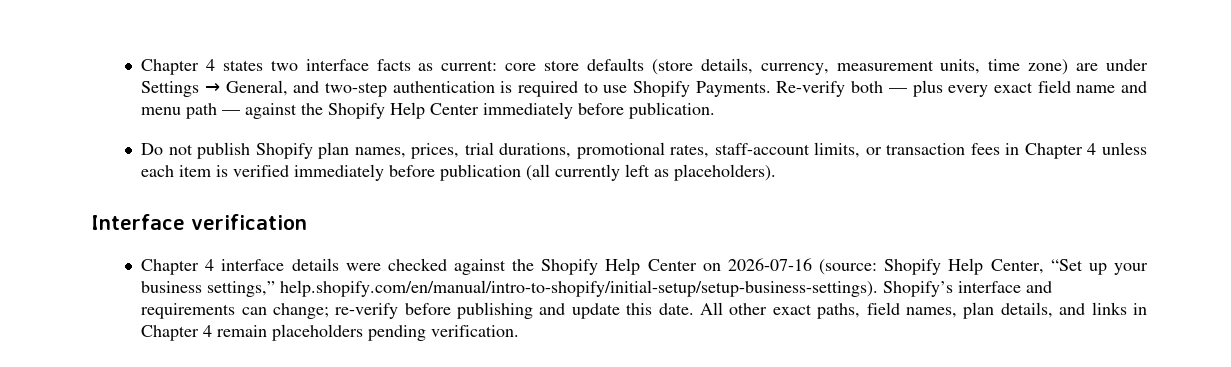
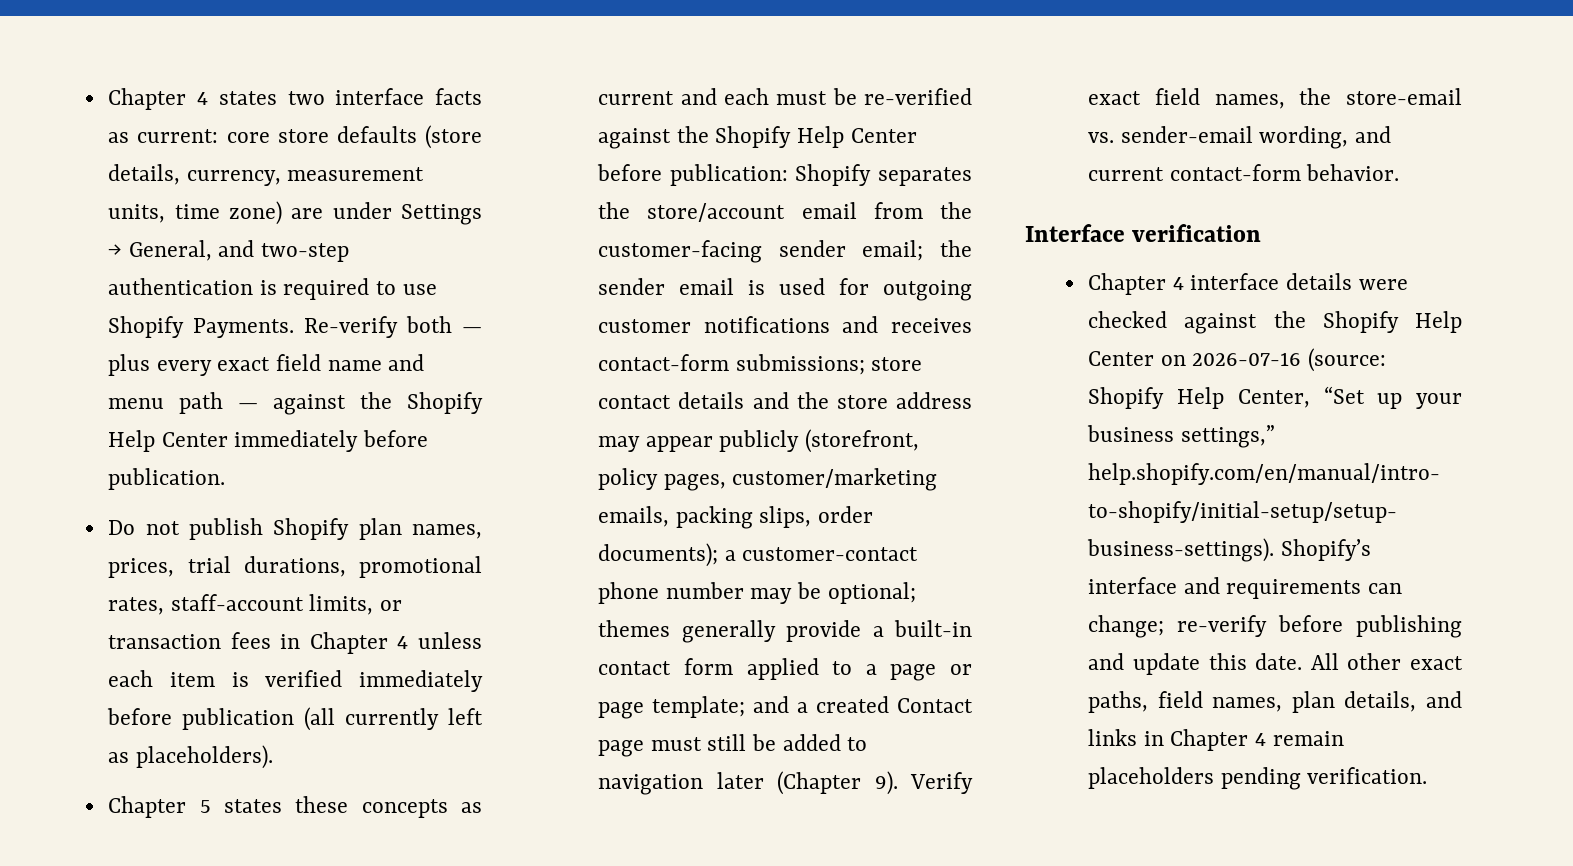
+ Chapter 5 states these concepts as current and each must be re-verified against the Shopify Help Center before publication: Shopify separates the store/account email from the customer-facing sender email; the sender email is used for outgoing customer notifications and receives contact-form submissions; store contact details and the store address may appear publicly (storefront, policy pages, customer/marketing emails, packing slips, order documents); a customer-contact phone number may be optional; themes generally provide a built-in contact form applied to a page or page template; and a created Contact page must still be added to navigation later (Chapter 9). Verify exact field names, the store-email vs. sender-email wording, and current contact-form behavior.

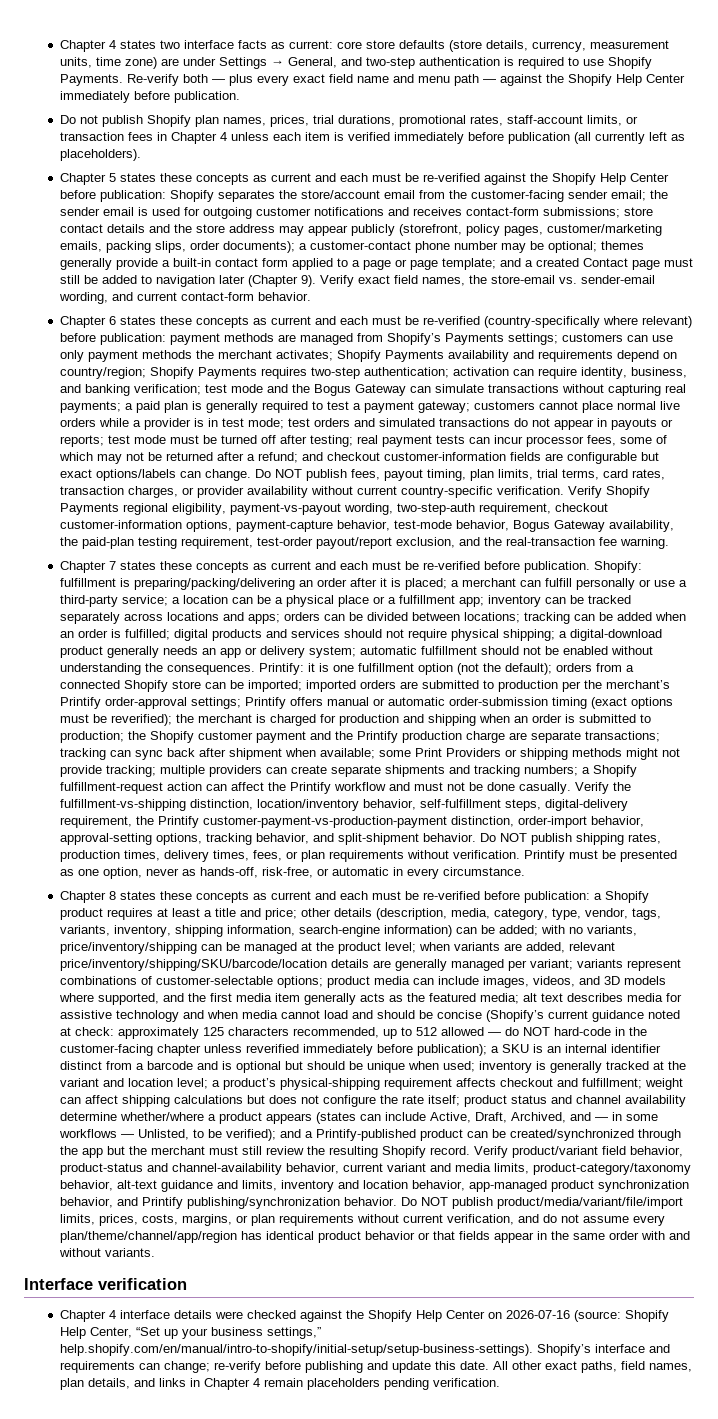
+ Chapter 6 states these concepts as current and each must be re-verified (country-specifically where relevant) before publication: payment methods are managed from Shopify’s Payments settings; customers can use only payment methods the merchant activates; Shopify Payments availability and requirements depend on country/region; Shopify Payments requires two-step authentication; activation can require identity, business, and banking verification; test mode and the Bogus Gateway can simulate transactions without capturing real payments; a paid plan is generally required to test a payment gateway; customers cannot place normal live orders while a provider is in test mode; test orders and simulated transactions do not appear in payouts or reports; test mode must be turned off after testing; real payment tests can incur processor fees, some of which may not be returned after a refund; and checkout customer-information fields are configurable but exact options/labels can change. Do NOT publish fees, payout timing, plan limits, trial terms, card rates, transaction charges, or provider availability without current country-specific verification. Verify Shopify Payments regional eligibility, payment-vs-payout wording, two-step-auth requirement, checkout customer-information options, payment-capture behavior, test-mode behavior, Bogus Gateway availability, the paid-plan testing requirement, test-order payout/report exclusion, and the real-transaction fee warning.
+ Chapter 7 states these concepts as current and each must be re-verified before publication. Shopify: fulfillment is preparing/packing/delivering an order after it is placed; a merchant can fulfill personally or use a third-party service; a location can be a physical place or a fulfillment app; inventory can be tracked separately across locations and apps; orders can be divided between locations; tracking can be added when an order is fulfilled; digital products and services should not require physical shipping; a digital-download product generally needs an app or delivery system; automatic fulfillment should not be enabled without understanding the consequences. Printify: it is one fulfillment option (not the default); orders from a connected Shopify store can be imported; imported orders are submitted to production per the merchant’s Printify order-approval settings; Printify offers manual or automatic order-submission timing (exact options must be reverified); the merchant is charged for production and shipping when an order is submitted to production; the Shopify customer payment and the Printify production charge are separate transactions; tracking can sync back after shipment when available; some Print Providers or shipping methods might not provide tracking; multiple providers can create separate shipments and tracking numbers; a Shopify fulfillment-request action can affect the Printify workflow and must not be done casually. Verify the fulfillment-vs-shipping distinction, location/inventory behavior, self-fulfillment steps, digital-delivery requirement, the Printify customer-payment-vs-production-payment distinction, order-import behavior, approval-setting options, tracking behavior, and split-shipment behavior. Do NOT publish shipping rates, production times, delivery times, fees, or plan requirements without verification. Printify must be presented as one option, never as hands-off, risk-free, or automatic in every circumstance.
+ Chapter 8 states these concepts as current and each must be re-verified before publication: a Shopify product requires at least a title and price; other details (description, media, category, type, vendor, tags, variants, inventory, shipping information, search-engine information) can be added; with no variants, price/inventory/shipping can be managed at the product level; when variants are added, relevant price/inventory/shipping/SKU/barcode/location details are generally managed per variant; variants represent combinations of customer-selectable options; product media can include images, videos, and 3D models where supported, and the first media item generally acts as the featured media; alt text describes media for assistive technology and when media cannot load and should be concise (Shopify’s current guidance noted at check: approximately 125 characters recommended, up to 512 allowed — do NOT hard-code in the customer-facing chapter unless reverified immediately before publication); a SKU is an internal identifier distinct from a barcode and is optional but should be unique when used; inventory is generally tracked at the variant and location level; a product’s physical-shipping requirement affects checkout and fulfillment; weight can affect shipping calculations but does not configure the rate itself; product status and channel availability determine whether/where a product appears (states can include Active, Draft, Archived, and — in some workflows — Unlisted, to be verified); and a Printify-published product can be created/synchronized through the app but the merchant must still review the resulting Shopify record. Verify product/variant field behavior, product-status and channel-availability behavior, current variant and media limits, product-category/taxonomy behavior, alt-text guidance and limits, inventory and location behavior, app-managed product synchronization behavior, and Printify publishing/synchronization behavior. Do NOT publish product/media/variant/file/import limits, prices, costs, margins, or plan requirements without current verification, and do not assume every plan/theme/channel/app/region has identical product behavior or that fields appear in the same order with and without variants.

